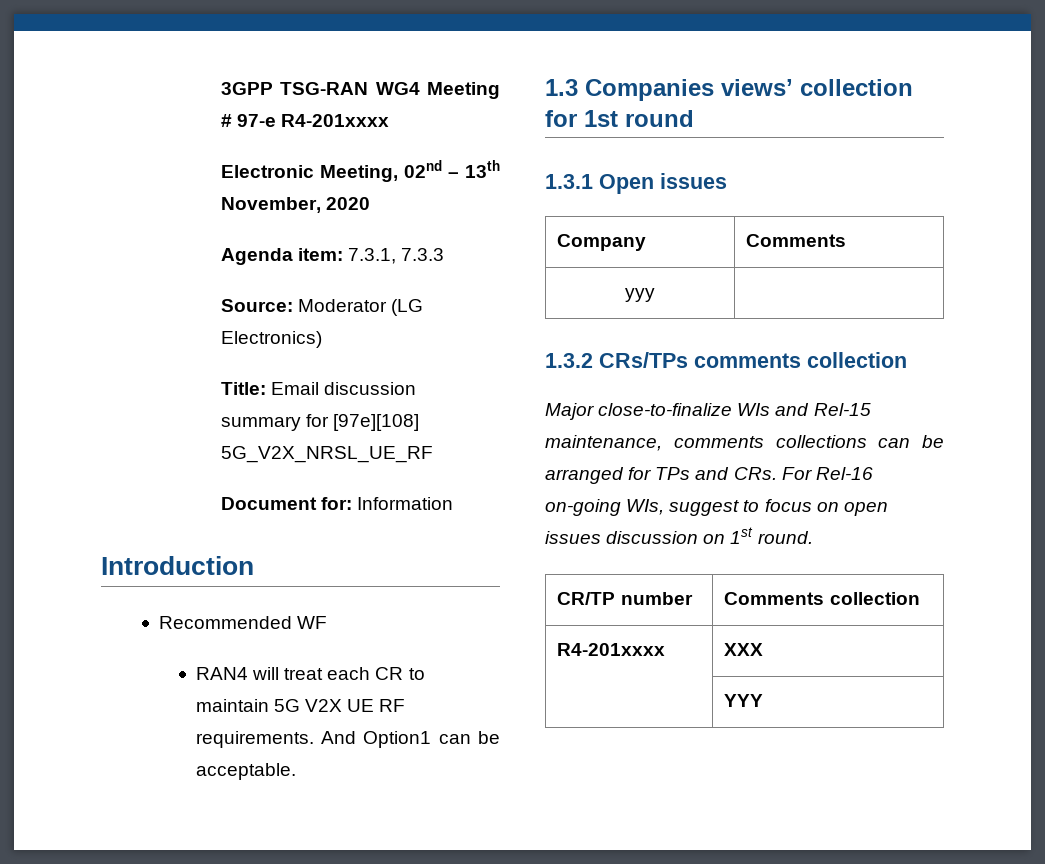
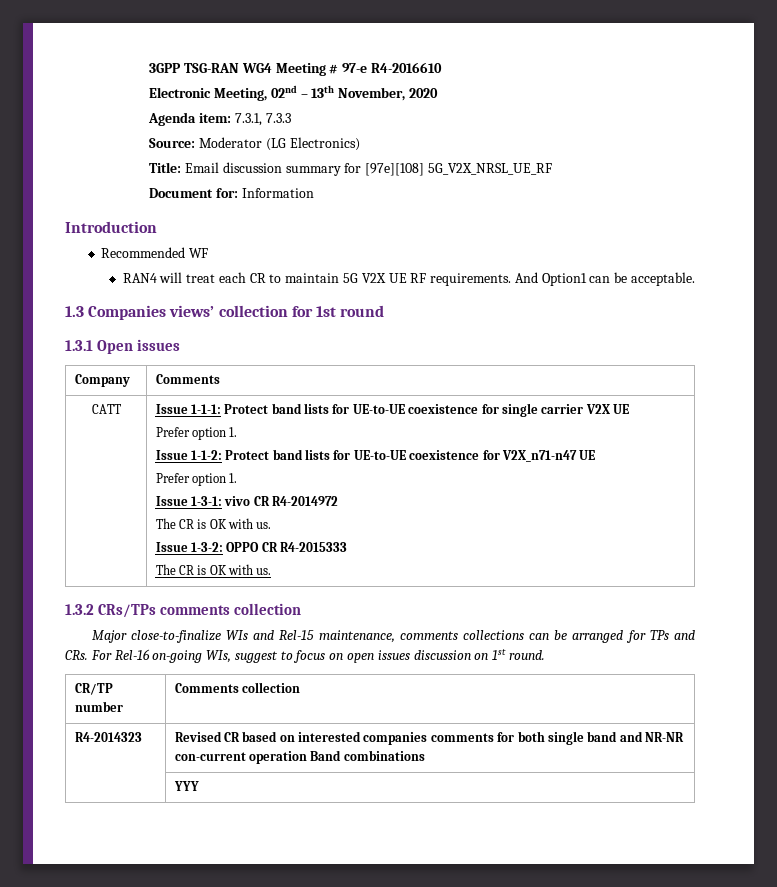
- 3GPP TSG-RAN WG4 Meeting # 97-e R4-201xxxx
+ 3GPP TSG-RAN WG4 Meeting # 97-e R4-2016610
- yyy
+ CATT | Issue 1-1-1: Protect band lists for UE-to-UE coexistence for single carrier V2X UE
+ Prefer option 1.
+ Issue 1-1-2: Protect band lists for UE-to-UE coexistence for V2X_n71-n47 UE
+ Prefer option 1.
+ Issue 1-3-1: vivo CR R4-2014972
+ The CR is OK with us.
+ Issue 1-3-2: OPPO CR R4-2015333
+ The CR is OK with us.
- R4-201xxxx | XXX
+ R4-2014323 | Revised CR based on interested companies comments for both single band and NR-NR con-current operation Band combinations

